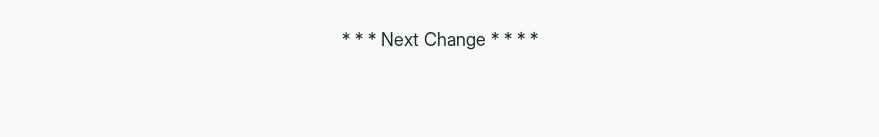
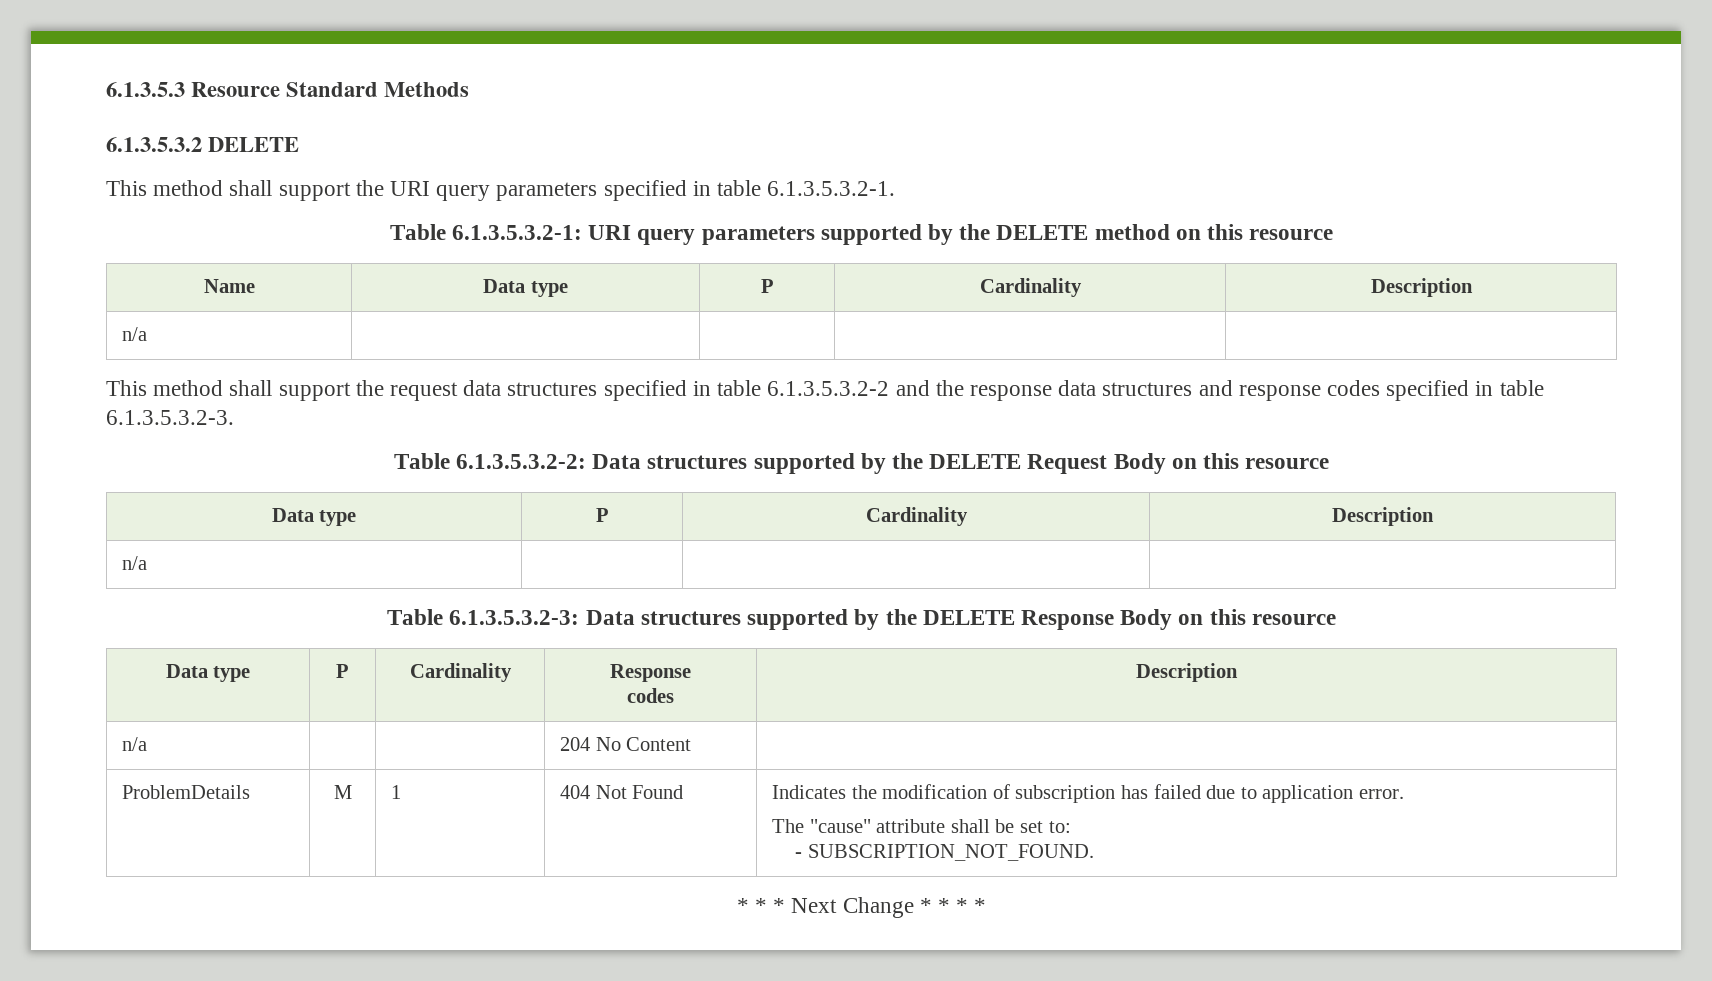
+ 6.1.3.5.3 Resource Standard Methods
+ 6.1.3.5.3.2 DELETE
+ This method shall support the URI query parameters specified in table 6.1.3.5.3.2-1.
+ Table 6.1.3.5.3.2-1: URI query parameters supported by the DELETE method on this resource
+ Name | Data type | P | Cardinality | Description
+ n/a | | | |
+ This method shall support the request data structures specified in table 6.1.3.5.3.2-2 and the response data structures and response codes specified in table 6.1.3.5.3.2-3.
+ Table 6.1.3.5.3.2-2: Data structures supported by the DELETE Request Body on this resource
+ Data type | P | Cardinality | Description
+ n/a | | |
+ Table 6.1.3.5.3.2-3: Data structures supported by the DELETE Response Body on this resource
+ Data type | P | Cardinality | Response
+ codes | Description
+ n/a | | | 204 No Content |
+ ProblemDetails | M | 1 | 404 Not Found | Indicates the modification of subscription has failed due to application error.
+ The "cause" attribute shall be set to:
+ - SUBSCRIPTION_NOT_FOUND.

